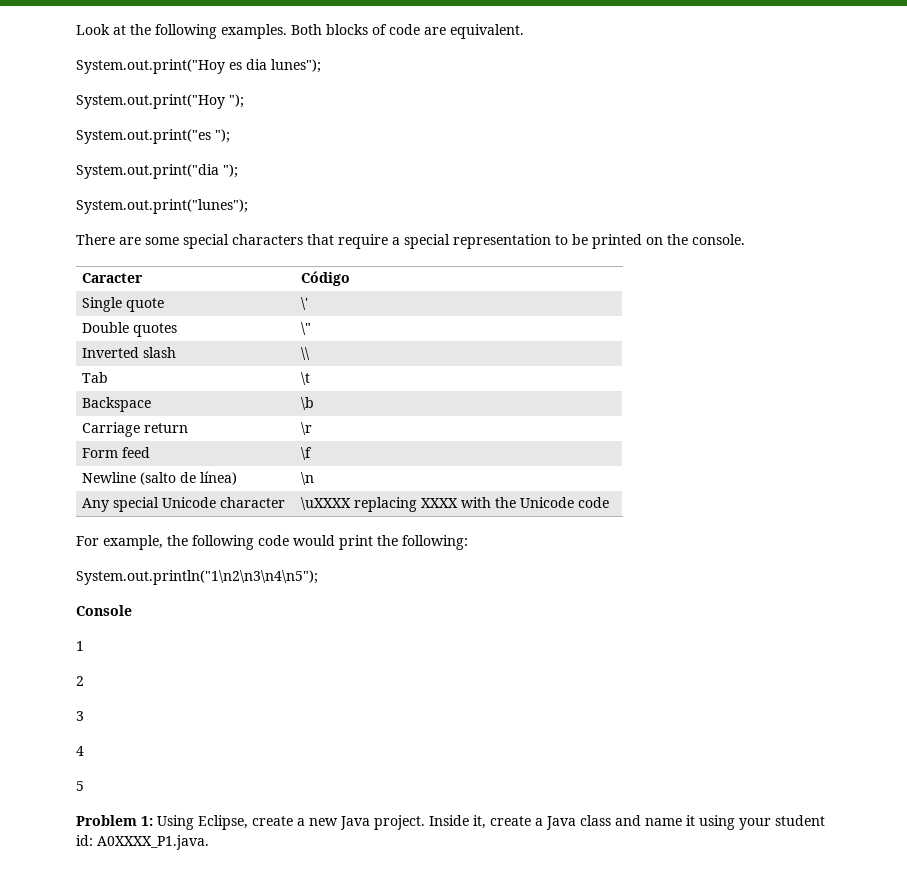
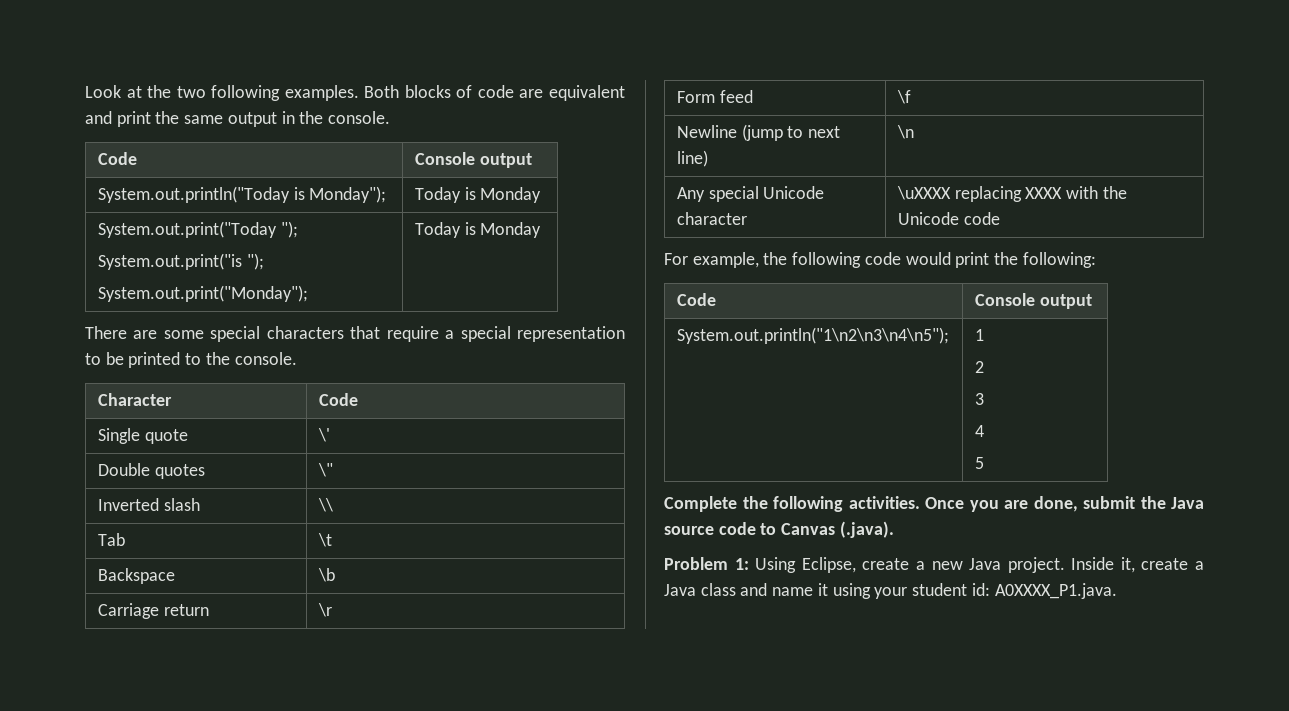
- Look at the following examples.
+ Look at the two following examples.
- Both blocks of code are equivalent.
- System.out.print("Hoy es dia lunes");
- System.out.print("Hoy ");
- System.out.print("es ");
- System.out.print("dia ");
- System.out.print("lunes");
+ Both blocks of code are equivalent and print the same output in the console.
+ Code | Console output
+ System.out.println("Today is Monday"); | Today is Monday
+ System.out.print("Today ");
+ System.out.print("is ");
+ System.out.print("Monday"); | Today is Monday
- There are some special characters that require a special representation to be printed on the console.
- Caracter | Código
+ There are some special characters that require a special representation to be printed to the console.
+ Character | Code
- Newline (salto de línea) | \n
+ Newline (jump to next line) | \n
  For example, the following code would print the following:
- System.out.println("1\n2\n3\n4\n5");
- Console
- 1
+ Code | Console output
+ System.out.println("1\n2\n3\n4\n5"); | 1
  2
  3
  4
  5
+ Complete the following activities. Once you are done, submit the Java source code to Canvas (.java).

